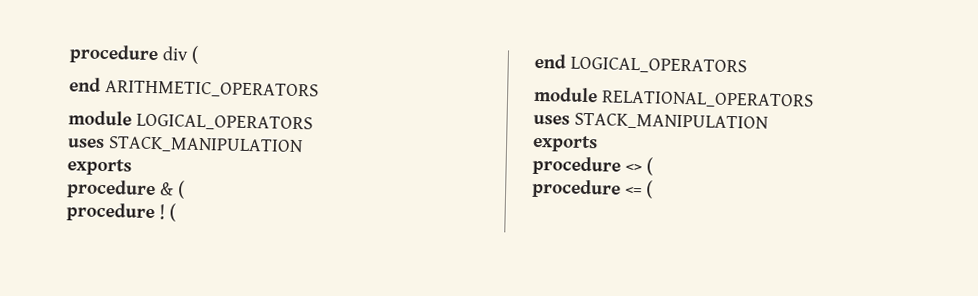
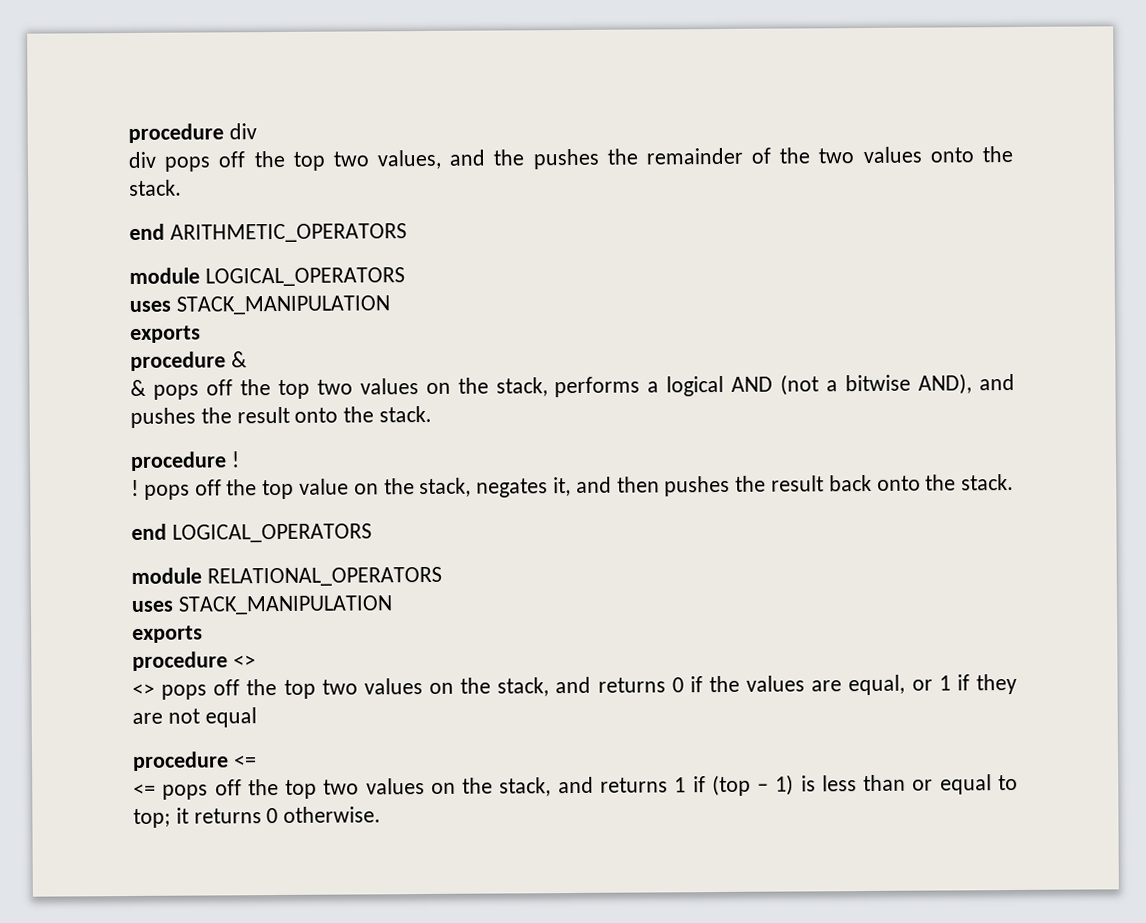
- procedure div (
+ procedure div
+ div pops off the top two values, and the pushes the remainder of the two values onto the stack.
- procedure & (
- procedure ! (
+ procedure &
+ & pops off the top two values on the stack, performs a logical AND (not a bitwise AND), and pushes the result onto the stack.
+ procedure !
+ ! pops off the top value on the stack, negates it, and then pushes the result back onto the stack.
- procedure <> (
- procedure <= (
+ procedure <>
+ <> pops off the top two values on the stack, and returns 0 if the values are equal, or 1 if they are not equal
+ procedure <=
+ <= pops off the top two values on the stack, and returns 1 if (top – 1) is less than or equal to top; it returns 0 otherwise.

